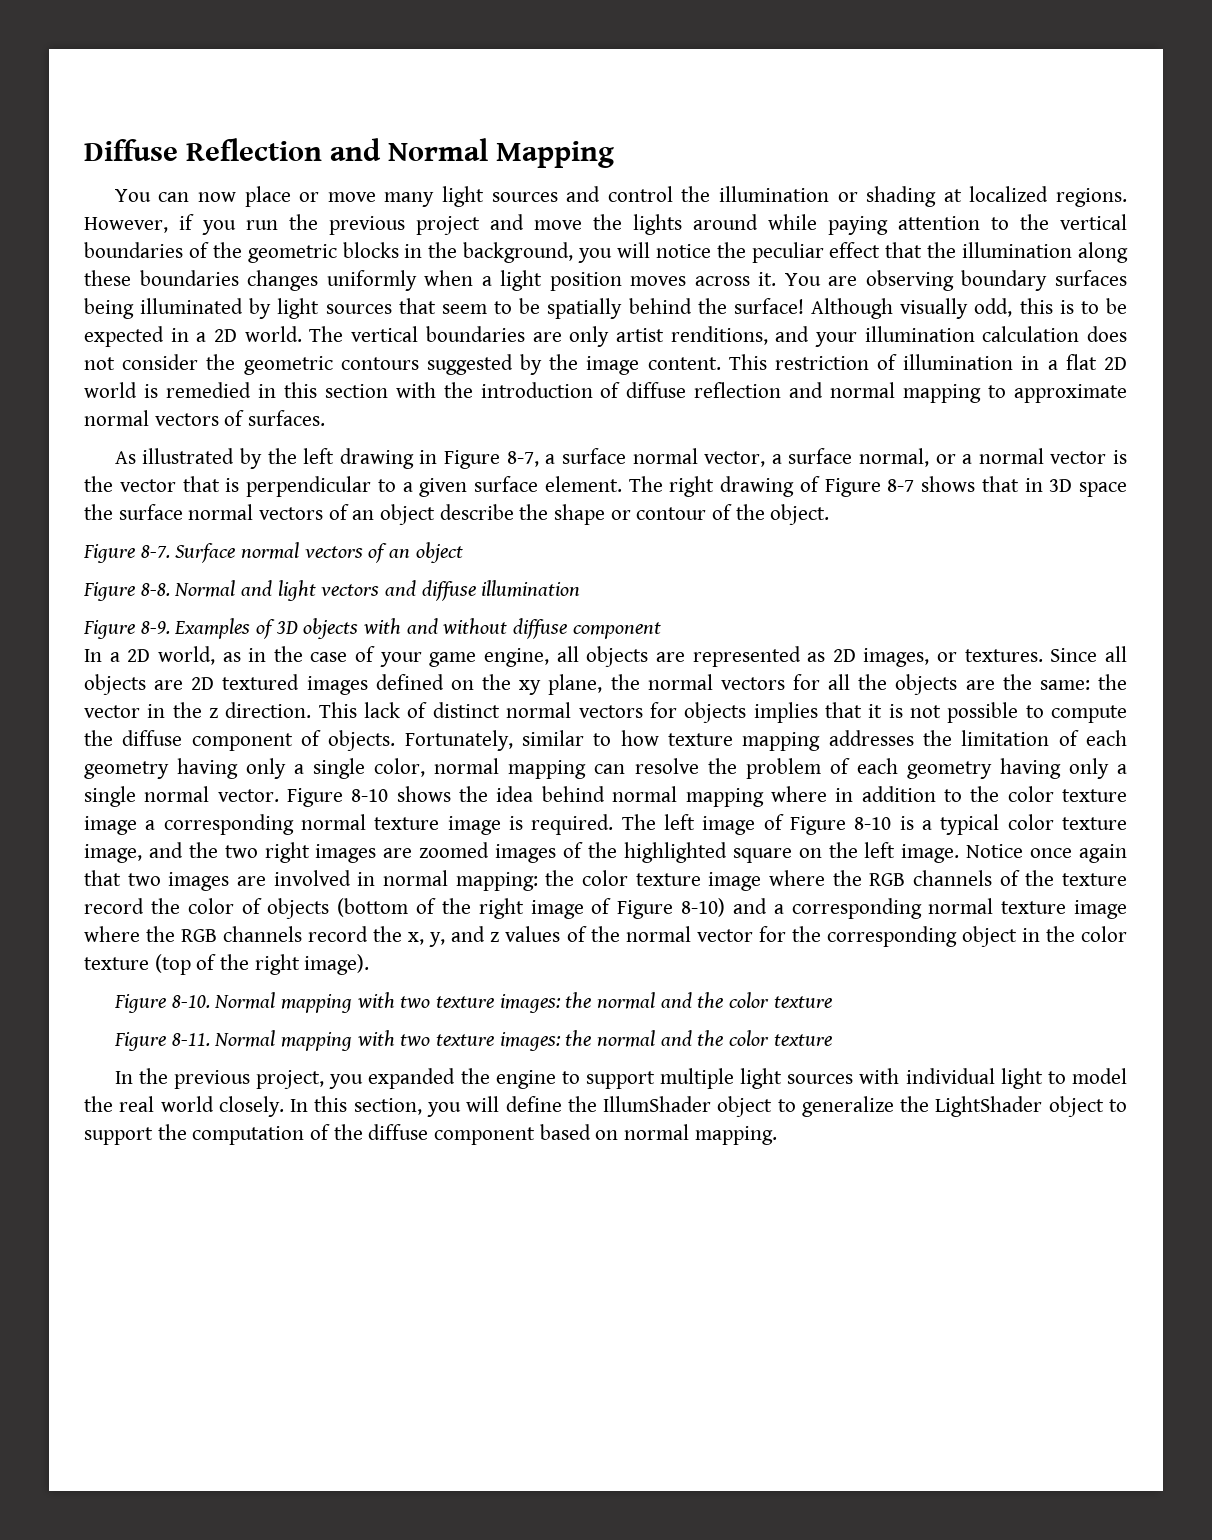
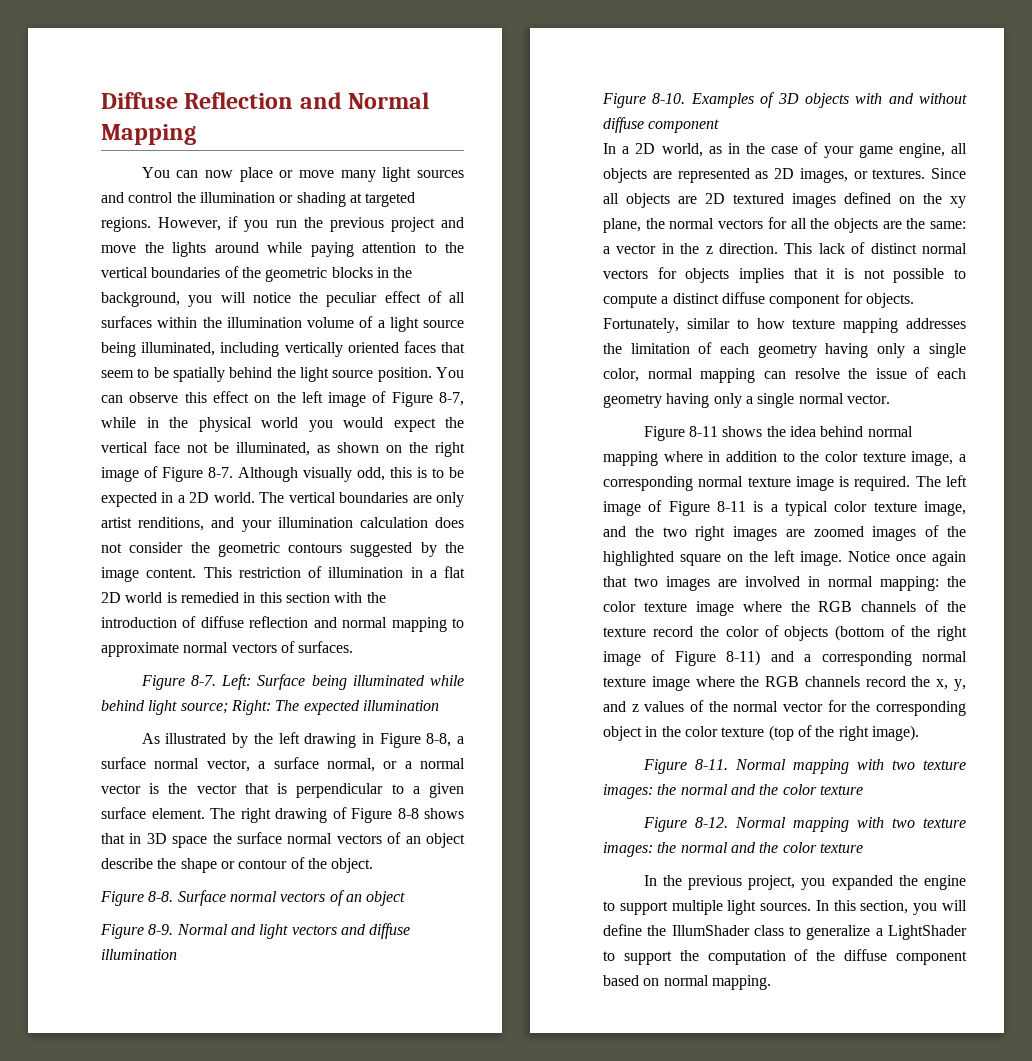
- You can now place or move many light sources and control the illumination or shading at localized regions.
+ You can now place or move many light sources and control the illumination or shading at targeted regions.
- However, if you run the previous project and move the lights around while paying attention to the vertical boundaries of the geometric blocks in the background, you will notice the peculiar effect that the illumination along these boundaries changes uniformly when a light position moves across it. You are observing boundary surfaces being illuminated by light sources that seem to be spatially behind the surface!
+ However, if you run the previous project and move the lights around while paying attention to the vertical boundaries of the geometric blocks in the background, you will notice the peculiar effect of all surfaces within the illumination volume of a light source being illuminated, including vertically oriented faces that seem to be spatially behind the light source position. You can observe this effect on the left image of Figure 8-7, while in the physical world you would expect the vertical face not be illuminated, as shown on the right image of Figure 8-7.
+ Figure 8-7. Left: Surface being illuminated while behind light source; Right: The expected illumination
- As illustrated by the left drawing in Figure 8-7, a surface normal vector, a surface normal, or a normal vector is the vector that is perpendicular to a given surface element.
+ As illustrated by the left drawing in Figure 8-8, a surface normal vector, a surface normal, or a normal vector is the vector that is perpendicular to a given surface element.
- The right drawing of Figure 8-7 shows that in 3D space the surface normal vectors of an object describe the shape or contour of the object.
+ The right drawing of Figure 8-8 shows that in 3D space the surface normal vectors of an object describe the shape or contour of the object.
- Figure 8-7.
+ Figure 8-8.
- Figure 8-8.
+ Figure 8-9.
- Figure 8-9.
+ Figure 8-10.
- Since all objects are 2D textured images defined on the xy plane, the normal vectors for all the objects are the same: the vector in the z direction.
+ Since all objects are 2D textured images defined on the xy plane, the normal vectors for all the objects are the same: a vector in the z direction.
- This lack of distinct normal vectors for objects implies that it is not possible to compute the diffuse component of objects.
+ This lack of distinct normal vectors for objects implies that it is not possible to compute a distinct diffuse component for objects.
- Fortunately, similar to how texture mapping addresses the limitation of each geometry having only a single color, normal mapping can resolve the problem of each geometry having only a single normal vector. Figure 8-10 shows the idea behind normal mapping where in addition to the color texture image a corresponding normal texture image is required.
+ Fortunately, similar to how texture mapping addresses the limitation of each geometry having only a single color, normal mapping can resolve the issue of each geometry having only a single normal vector.
+ Figure 8-11 shows the idea behind normal mapping where in addition to the color texture image, a corresponding normal texture image is required.
- The left image of Figure 8-10 is a typical color texture image, and the two right images are zoomed images of the highlighted square on the left image.
+ The left image of Figure 8-11 is a typical color texture image, and the two right images are zoomed images of the highlighted square on the left image.
- the color texture image where the RGB channels of the texture record the color of objects (bottom of the right image of Figure 8-10) and a corresponding normal texture image where the RGB channels record the x, y, and z values of the normal vector for the corresponding object in the color texture (top of the right image).
+ the color texture image where the RGB channels of the texture record the color of objects (bottom of the right image of Figure 8-11) and a corresponding normal texture image where the RGB channels record the x, y, and z values of the normal vector for the corresponding object in the color texture (top of the right image).
- Figure 8-10.
+ Figure 8-11.
- Figure 8-11.
+ Figure 8-12.
- In the previous project, you expanded the engine to support multiple light sources with individual light to model the real world closely.
+ In the previous project, you expanded the engine to support multiple light sources.
- In this section, you will define the IllumShader object to generalize the LightShader object to support the computation of the diffuse component based on normal mapping.
+ In this section, you will define the IllumShader class to generalize a LightShader to support the computation of the diffuse component based on normal mapping.

